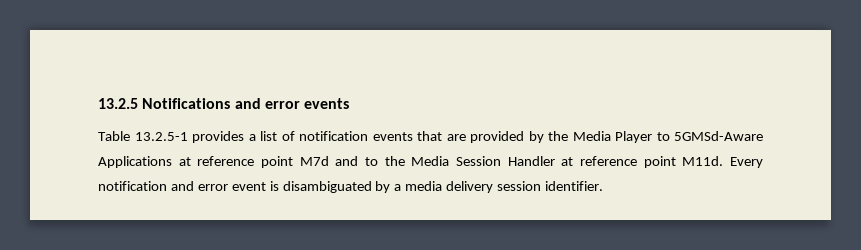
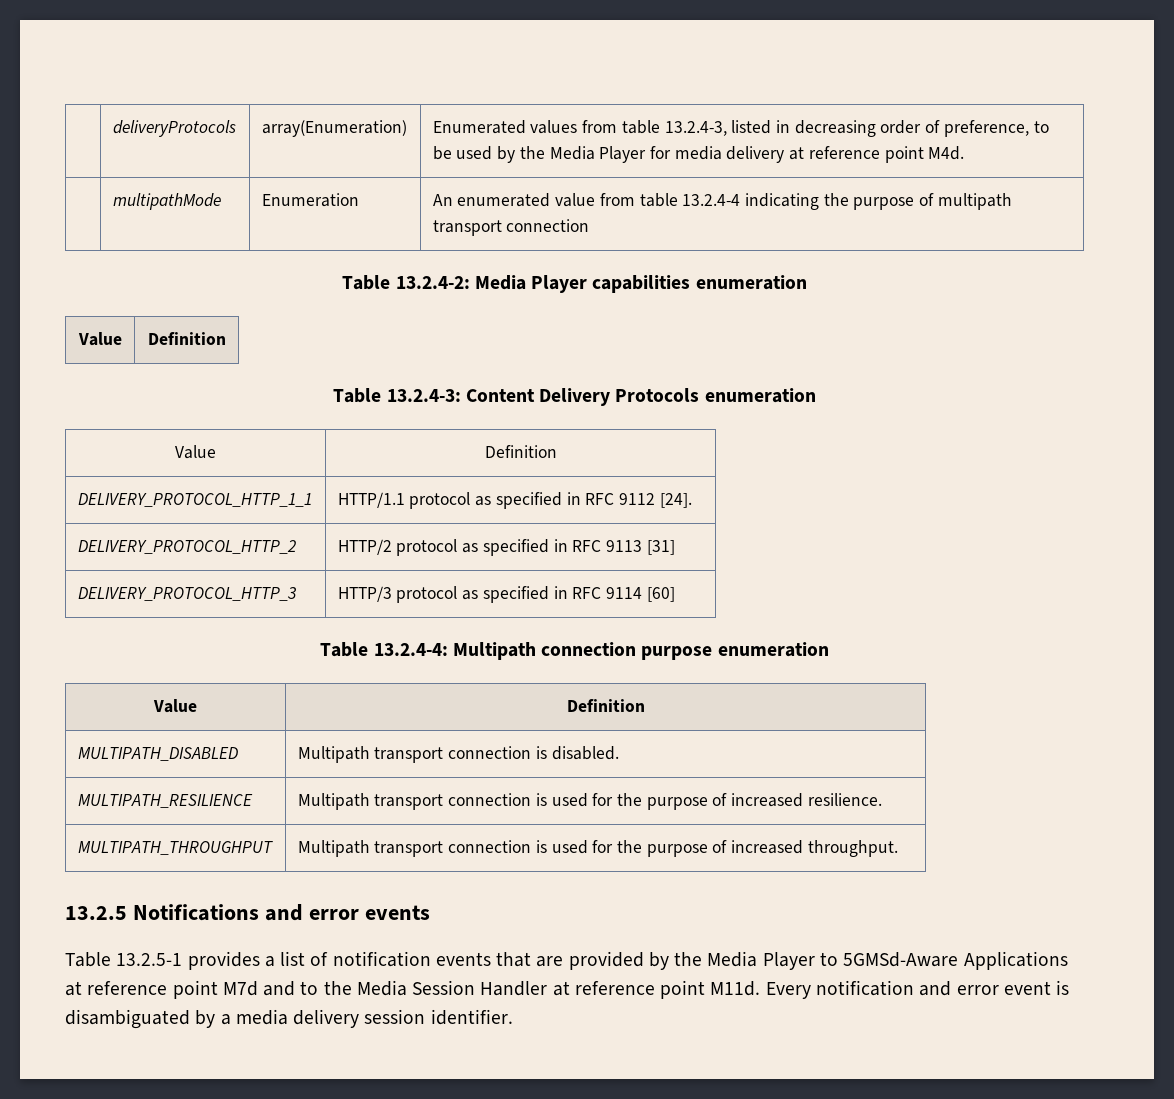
+ | deliveryProtocols | array(Enumeration) | Enumerated values from table 13.2.4-3, listed in decreasing order of preference, to be used by the Media Player for media delivery at reference point M4d.
+ | multipathMode | Enumeration | An enumerated value from table 13.2.4-4 indicating the purpose of multipath transport connection
+ Table 13.2.4-2: Media Player capabilities enumeration
+ Value | Definition
+ Table 13.2.4-3: Content Delivery Protocols enumeration
+ Value | Definition
+ DELIVERY_PROTOCOL_HTTP_1_1 | HTTP/1.1 protocol as specified in RFC 9112 [24].
+ DELIVERY_PROTOCOL_HTTP_2 | HTTP/2 protocol as specified in RFC 9113 [31]
+ DELIVERY_PROTOCOL_HTTP_3 | HTTP/3 protocol as specified in RFC 9114 [60]
+ Table 13.2.4-4: Multipath connection purpose enumeration
+ Value | Definition
+ MULTIPATH_DISABLED | Multipath transport connection is disabled.
+ MULTIPATH_RESILIENCE | Multipath transport connection is used for the purpose of increased resilience.
+ MULTIPATH_THROUGHPUT | Multipath transport connection is used for the purpose of increased throughput.

